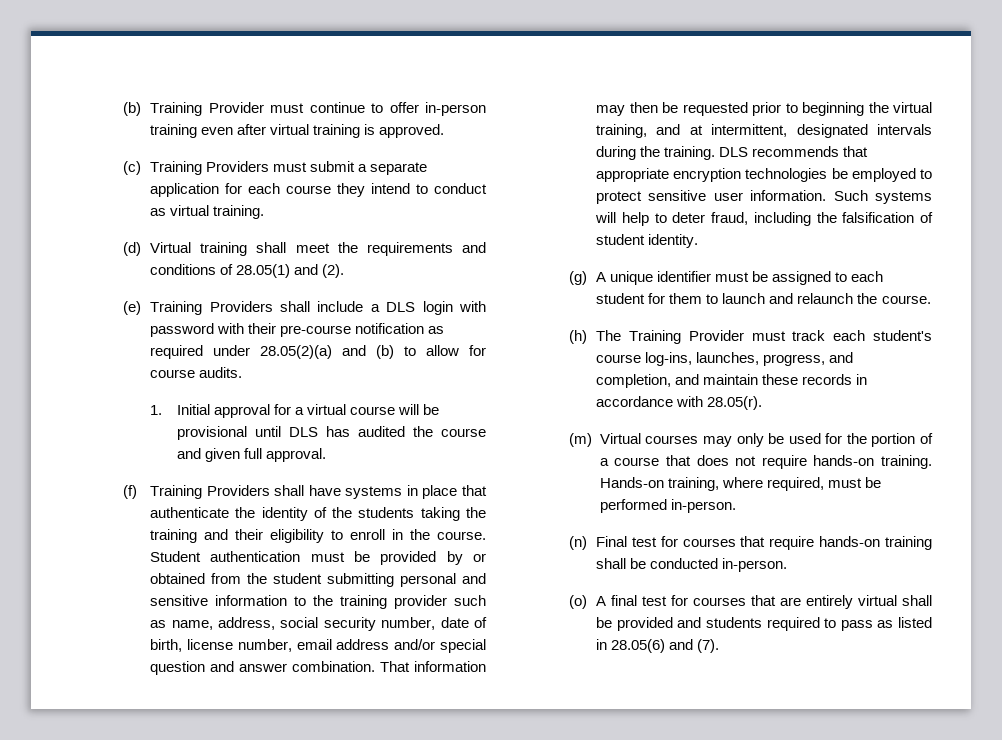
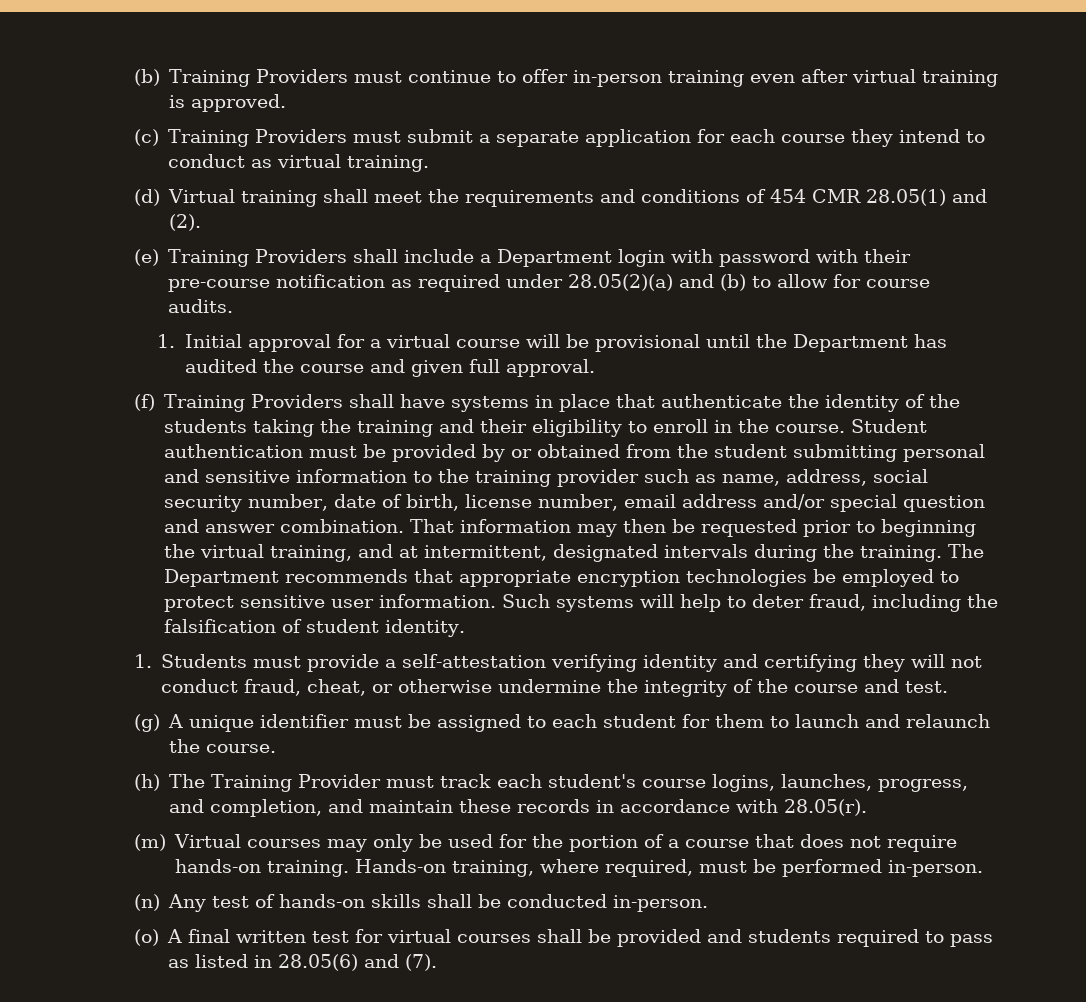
- (b) Training Provider must continue to offer in-person training even after virtual training is approved.
+ (b) Training Providers must continue to offer in-person training even after virtual training is approved.
- (d) Virtual training shall meet the requirements and conditions of 28.05(1) and (2).
+ (d) Virtual training shall meet the requirements and conditions of 454 CMR 28.05(1) and (2).
- (e) Training Providers shall include a DLS login with password with their pre-course notification as required under 28.05(2)(a) and (b) to allow for course audits.
+ (e) Training Providers shall include a Department login with password with their pre-course notification as required under 28.05(2)(a) and (b) to allow for course audits.
- 1. Initial approval for a virtual course will be provisional until DLS has audited the course and given full approval.
+ 1. Initial approval for a virtual course will be provisional until the Department has audited the course and given full approval.
- DLS recommends that appropriate encryption technologies be employed to protect sensitive user information.
+ The Department recommends that appropriate encryption technologies be employed to protect sensitive user information.
+ 1. Students must provide a self-attestation verifying identity and certifying they will not conduct fraud, cheat, or otherwise undermine the integrity of the course and test.
- (h) The Training Provider must track each student's course log-ins, launches, progress, and completion, and maintain these records in accordance with 28.05(r).
+ (h) The Training Provider must track each student's course logins, launches, progress, and completion, and maintain these records in accordance with 28.05(r).
- (n) Final test for courses that require hands-on training shall be conducted in-person.
+ (n) Any test of hands-on skills shall be conducted in-person.
- (o) A final test for courses that are entirely virtual shall be provided and students required to pass as listed in 28.05(6) and (7).
+ (o) A final written test for virtual courses shall be provided and students required to pass as listed in 28.05(6) and (7).

